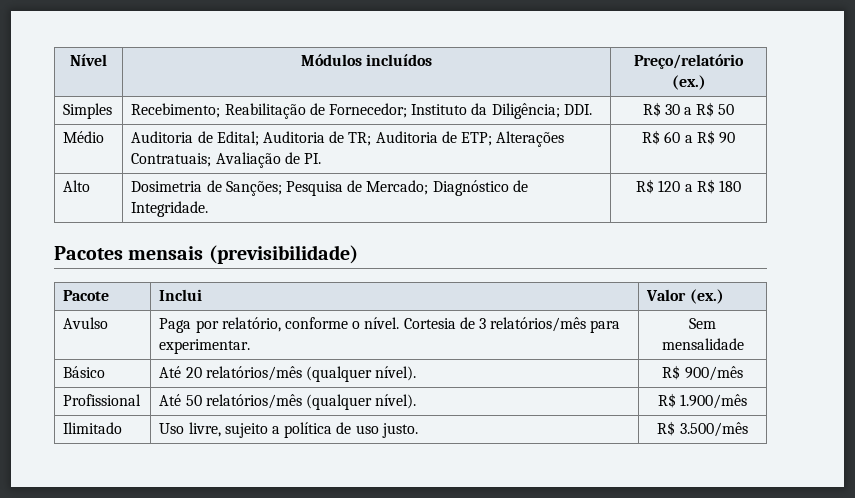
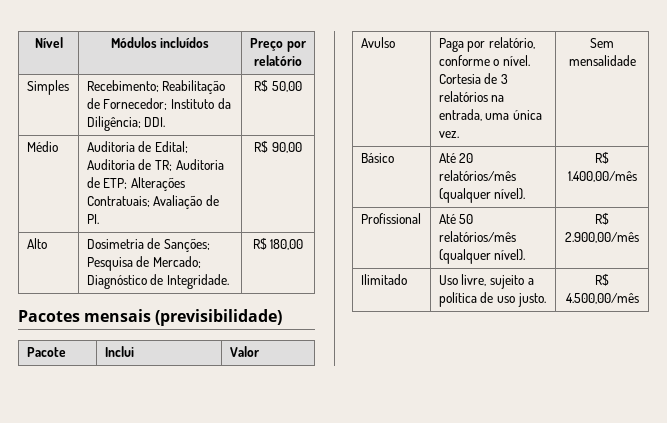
- Nível | Módulos incluídos | Preço/relatório (ex.)
+ Nível | Módulos incluídos | Preço por relatório
- Simples | Recebimento; Reabilitação de Fornecedor; Instituto da Diligência; DDI. | R$ 30 a R$ 50
+ Simples | Recebimento; Reabilitação de Fornecedor; Instituto da Diligência; DDI. | R$ 50,00
- Médio | Auditoria de Edital; Auditoria de TR; Auditoria de ETP; Alterações Contratuais; Avaliação de PI. | R$ 60 a R$ 90
+ Médio | Auditoria de Edital; Auditoria de TR; Auditoria de ETP; Alterações Contratuais; Avaliação de PI. | R$ 90,00
- Alto | Dosimetria de Sanções; Pesquisa de Mercado; Diagnóstico de Integridade. | R$ 120 a R$ 180
+ Alto | Dosimetria de Sanções; Pesquisa de Mercado; Diagnóstico de Integridade. | R$ 180,00
- Pacote | Inclui | Valor (ex.)
+ Pacote | Inclui | Valor
- Avulso | Paga por relatório, conforme o nível. Cortesia de 3 relatórios/mês para experimentar. | Sem mensalidade
+ Avulso | Paga por relatório, conforme o nível. Cortesia de 3 relatórios na entrada, uma única vez. | Sem mensalidade
- Básico | Até 20 relatórios/mês (qualquer nível). | R$ 900/mês
+ Básico | Até 20 relatórios/mês (qualquer nível). | R$ 1.400,00/mês
- Profissional | Até 50 relatórios/mês (qualquer nível). | R$ 1.900/mês
+ Profissional | Até 50 relatórios/mês (qualquer nível). | R$ 2.900,00/mês
- Ilimitado | Uso livre, sujeito a política de uso justo. | R$ 3.500/mês
+ Ilimitado | Uso livre, sujeito a política de uso justo. | R$ 4.500,00/mês

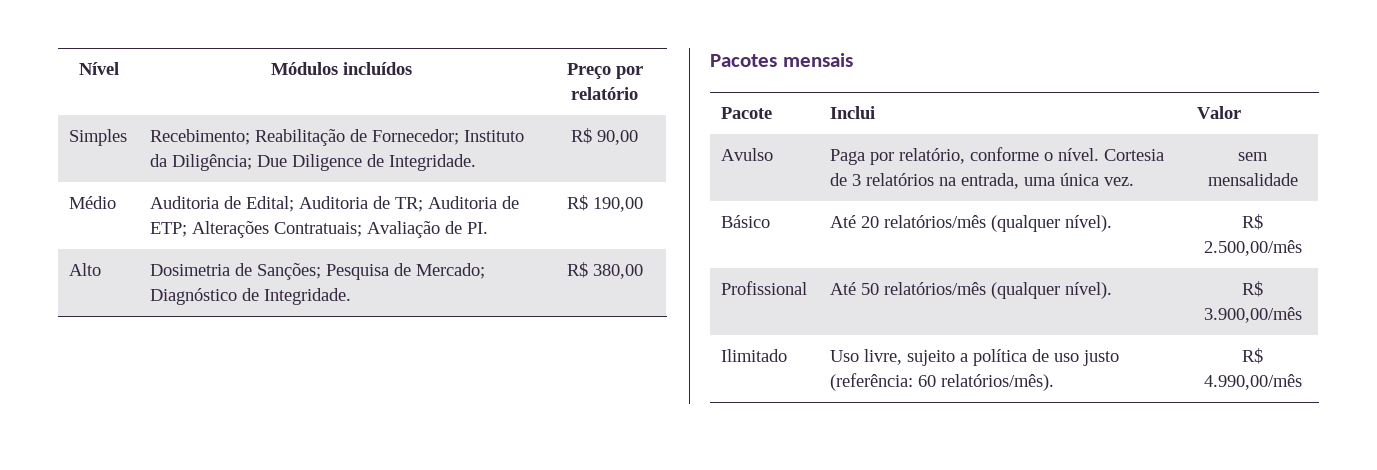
- Simples | Recebimento; Reabilitação de Fornecedor; Instituto da Diligência; DDI. | R$ 50,00
+ Simples | Recebimento; Reabilitação de Fornecedor; Instituto da Diligência; Due Diligence de Integridade. | R$ 90,00
- Médio | Auditoria de Edital; Auditoria de TR; Auditoria de ETP; Alterações Contratuais; Avaliação de PI. | R$ 90,00
+ Médio | Auditoria de Edital; Auditoria de TR; Auditoria de ETP; Alterações Contratuais; Avaliação de PI. | R$ 190,00
- Alto | Dosimetria de Sanções; Pesquisa de Mercado; Diagnóstico de Integridade. | R$ 180,00
+ Alto | Dosimetria de Sanções; Pesquisa de Mercado; Diagnóstico de Integridade. | R$ 380,00
- Pacotes mensais (previsibilidade)
+ Pacotes mensais
- Avulso | Paga por relatório, conforme o nível. Cortesia de 3 relatórios na entrada, uma única vez. | Sem mensalidade
+ Avulso | Paga por relatório, conforme o nível. Cortesia de 3 relatórios na entrada, uma única vez. | sem mensalidade
- Básico | Até 20 relatórios/mês (qualquer nível). | R$ 1.400,00/mês
+ Básico | Até 20 relatórios/mês (qualquer nível). | R$ 2.500,00/mês
- Profissional | Até 50 relatórios/mês (qualquer nível). | R$ 2.900,00/mês
+ Profissional | Até 50 relatórios/mês (qualquer nível). | R$ 3.900,00/mês
- Ilimitado | Uso livre, sujeito a política de uso justo. | R$ 4.500,00/mês
+ Ilimitado | Uso livre, sujeito a política de uso justo (referência: 60 relatórios/mês). | R$ 4.990,00/mês

